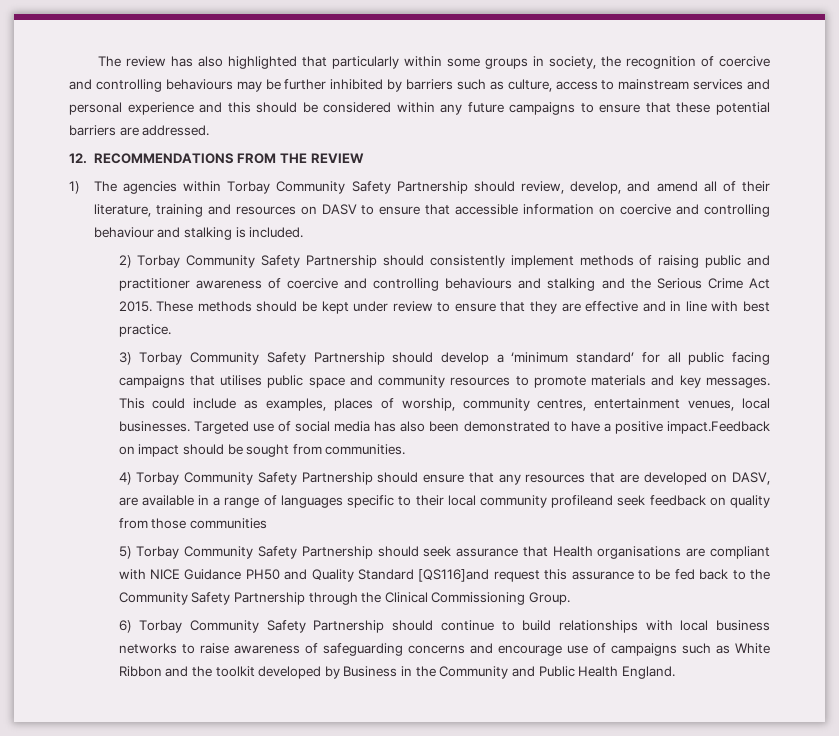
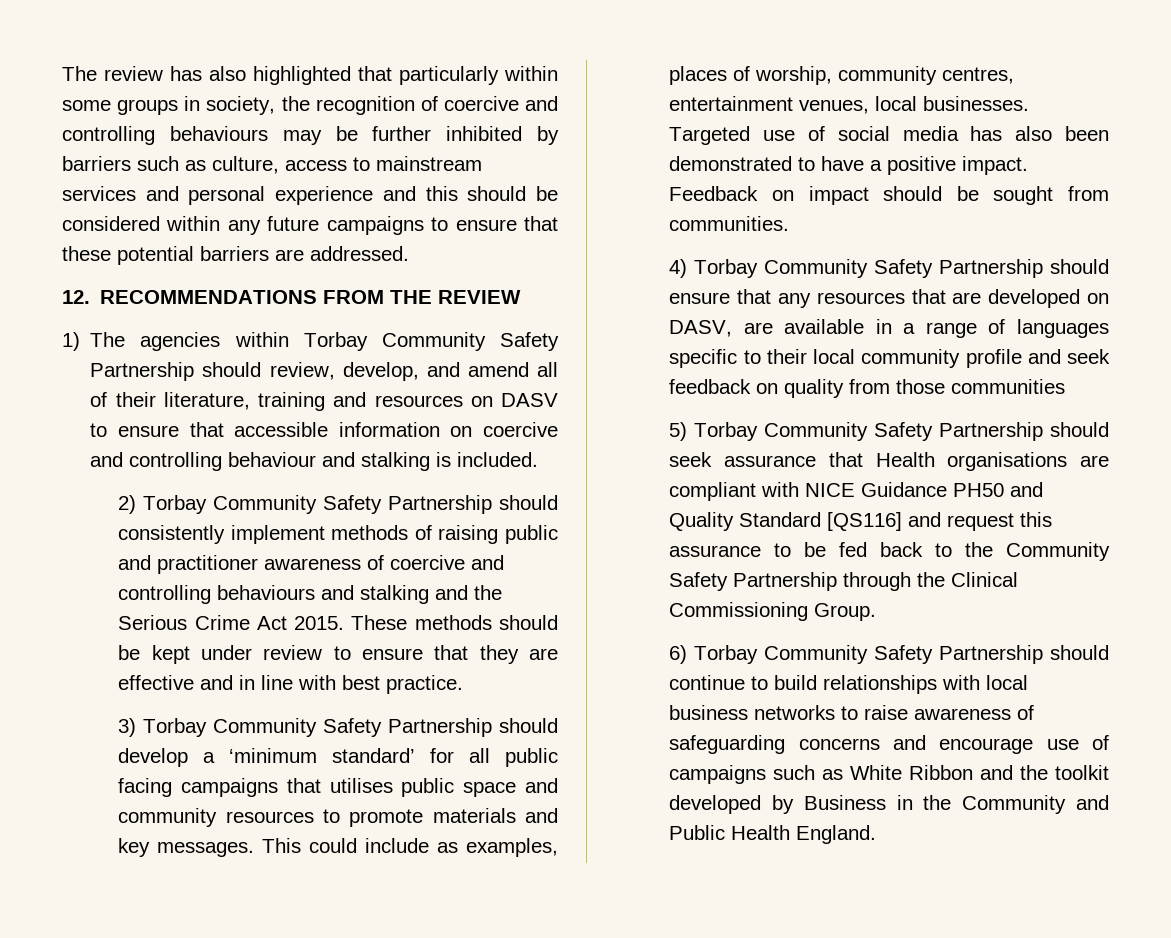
- Targeted use of social media has also been demonstrated to have a positive impact.Feedback on impact should be sought from communities.
+ Targeted use of social media has also been demonstrated to have a positive impact. Feedback on impact should be sought from communities.
- 4) Torbay Community Safety Partnership should ensure that any resources that are developed on DASV, are available in a range of languages specific to their local community profileand seek feedback on quality from those communities
+ 4) Torbay Community Safety Partnership should ensure that any resources that are developed on DASV, are available in a range of languages specific to their local community profile and seek feedback on quality from those communities
- 5) Torbay Community Safety Partnership should seek assurance that Health organisations are compliant with NICE Guidance PH50 and Quality Standard [QS116]and request this assurance to be fed back to the Community Safety Partnership through the Clinical Commissioning Group.
+ 5) Torbay Community Safety Partnership should seek assurance that Health organisations are compliant with NICE Guidance PH50 and Quality Standard [QS116] and request this assurance to be fed back to the Community Safety Partnership through the Clinical Commissioning Group.

